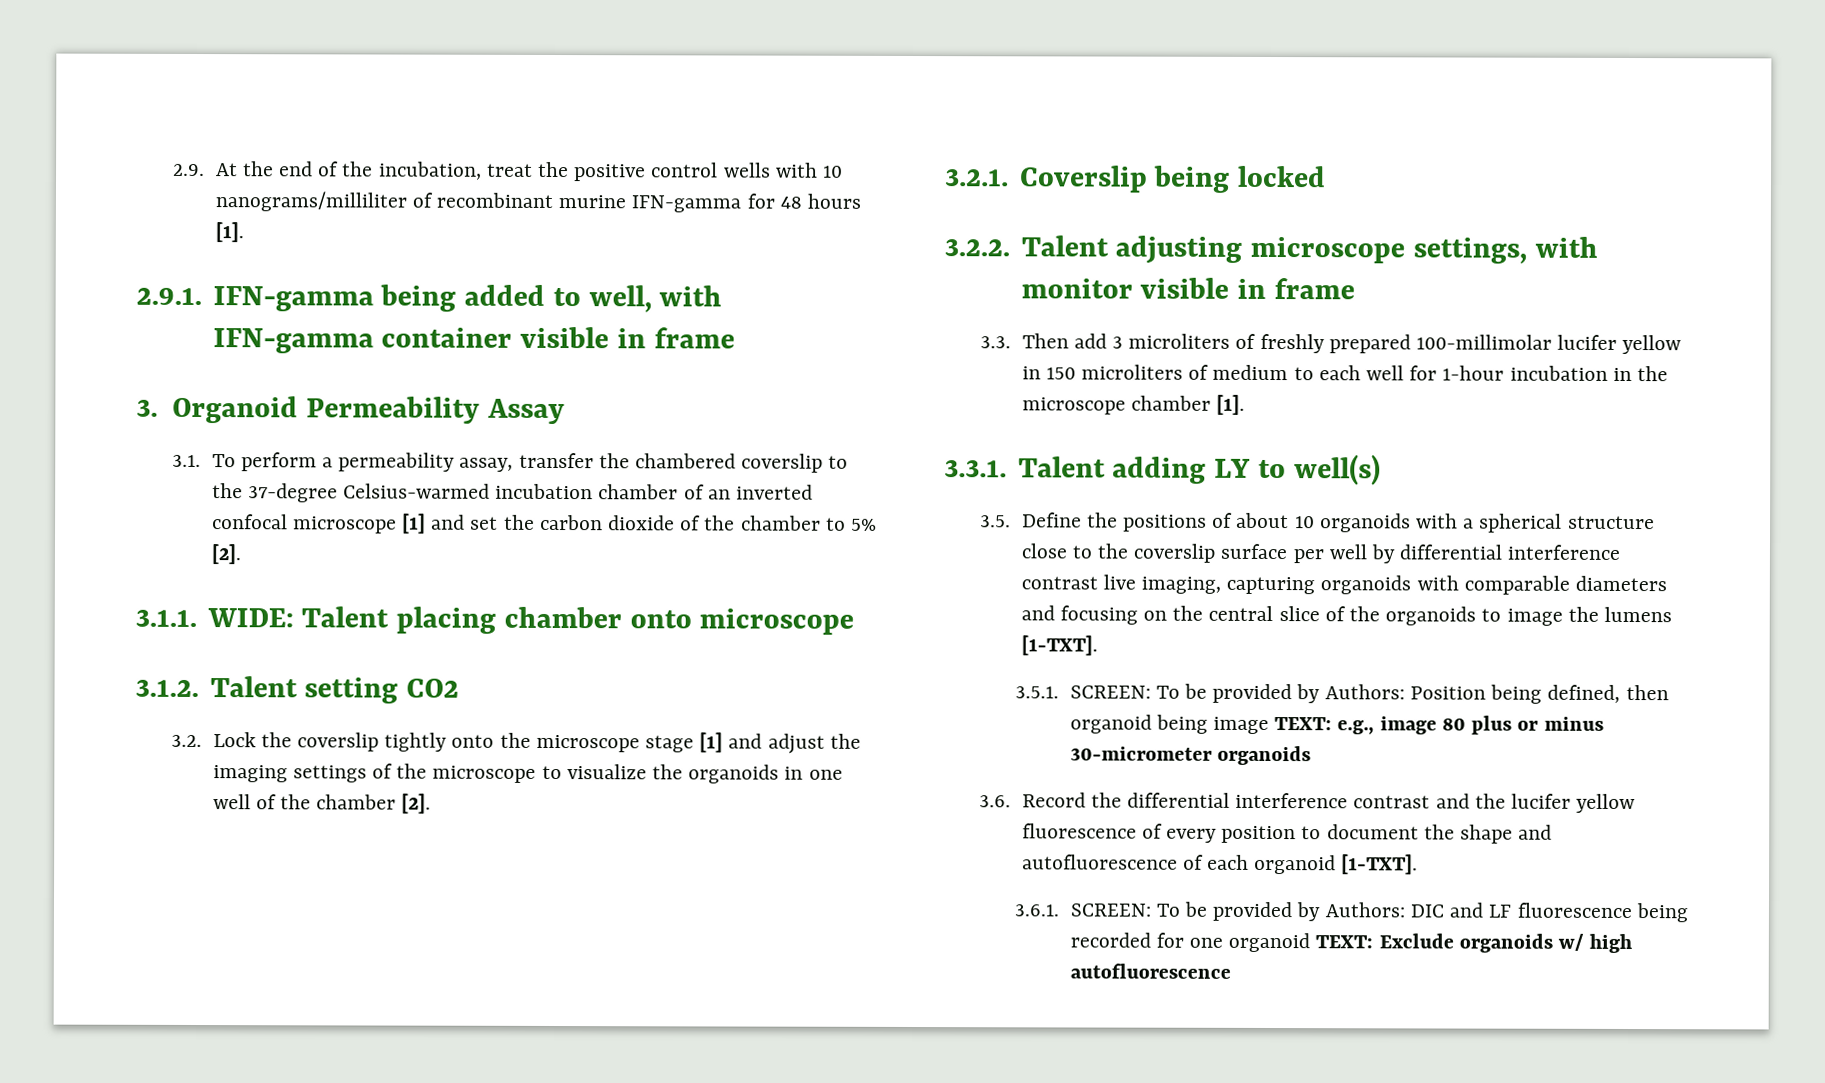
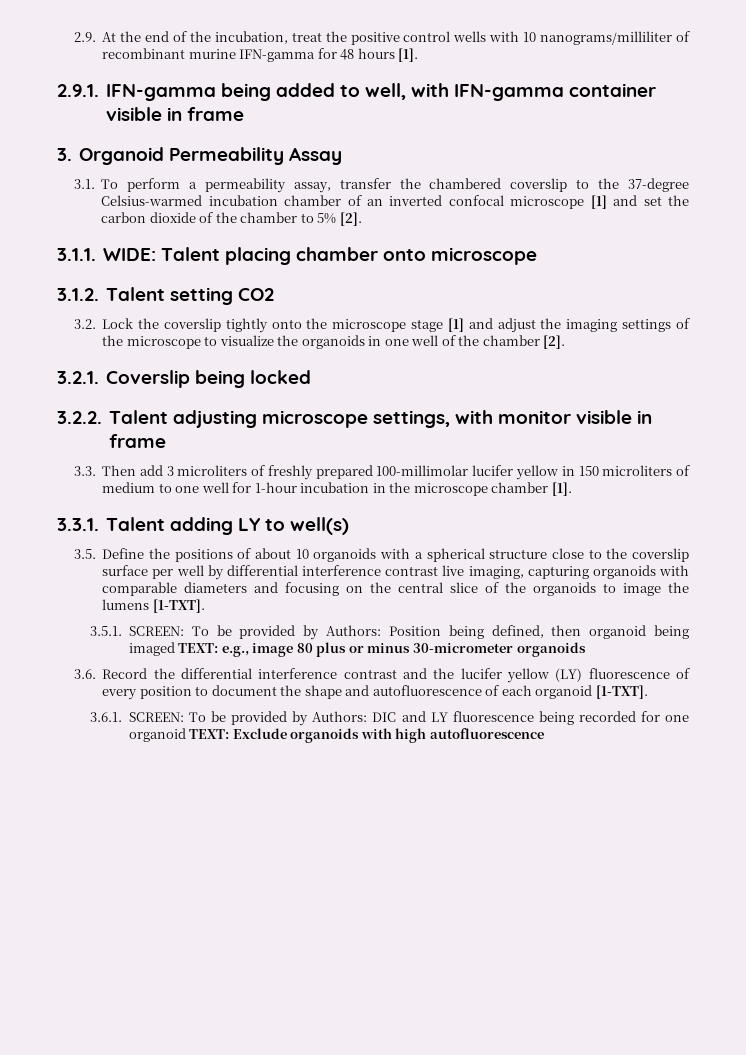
- 3.3. Then add 3 microliters of freshly prepared 100-millimolar lucifer yellow in 150 microliters of medium to each well for 1-hour incubation in the microscope chamber [1].
+ 3.3. Then add 3 microliters of freshly prepared 100-millimolar lucifer yellow in 150 microliters of medium to one well for 1-hour incubation in the microscope chamber [1].
- 3.5.1. SCREEN: To be provided by Authors: Position being defined, then organoid being image TEXT: e.g., image 80 plus or minus 30-micrometer organoids
+ 3.5.1. SCREEN: To be provided by Authors: Position being defined, then organoid being imaged TEXT: e.g., image 80 plus or minus 30-micrometer organoids
- 3.6. Record the differential interference contrast and the lucifer yellow fluorescence of every position to document the shape and autofluorescence of each organoid [1-TXT].
+ 3.6. Record the differential interference contrast and the lucifer yellow (LY) fluorescence of every position to document the shape and autofluorescence of each organoid [1-TXT].
- 3.6.1. SCREEN: To be provided by Authors: DIC and LF fluorescence being recorded for one organoid TEXT: Exclude organoids w/ high autofluorescence
+ 3.6.1. SCREEN: To be provided by Authors: DIC and LY fluorescence being recorded for one organoid TEXT: Exclude organoids with high autofluorescence

